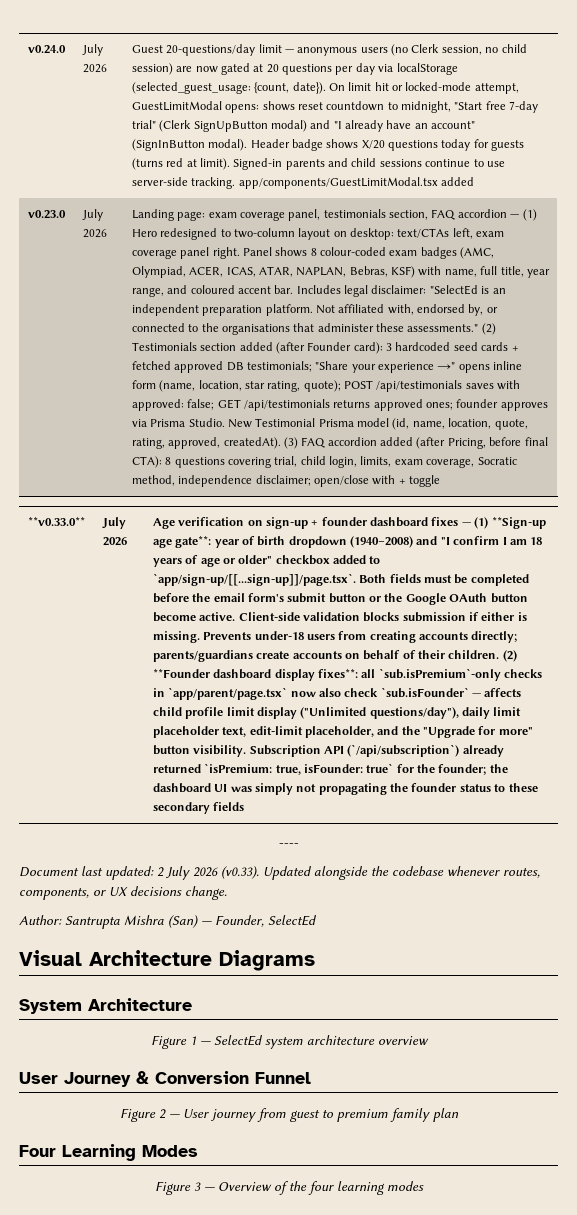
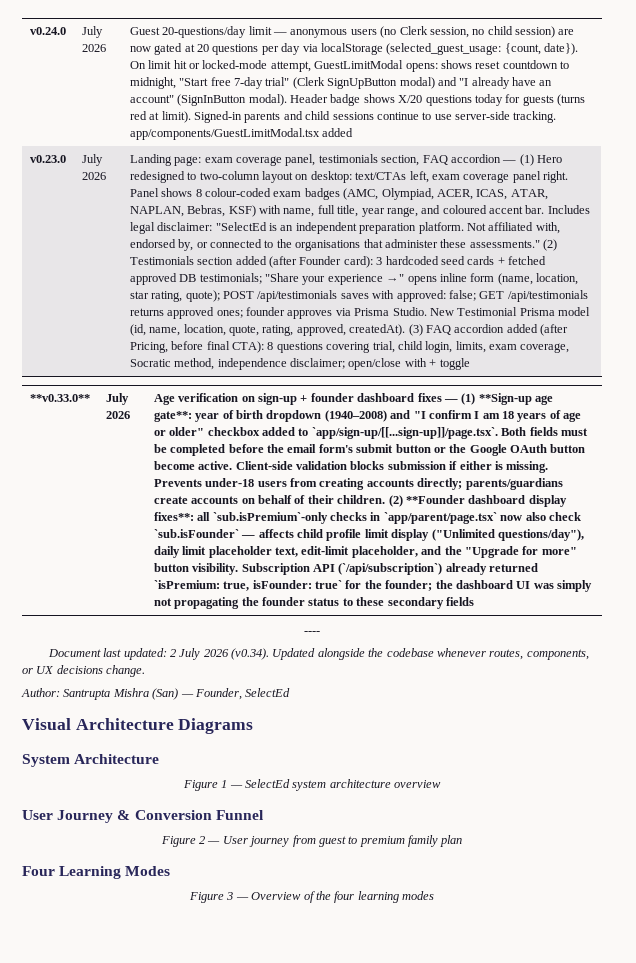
- Document last updated: 2 July 2026 (v0.33). Updated alongside the codebase whenever routes, components, or UX decisions change.
+ Document last updated: 2 July 2026 (v0.34). Updated alongside the codebase whenever routes, components, or UX decisions change.

